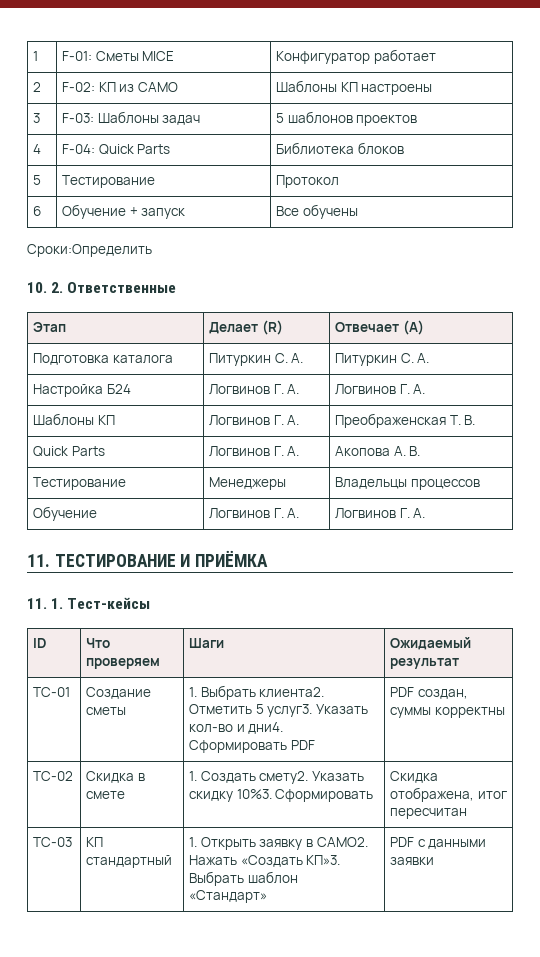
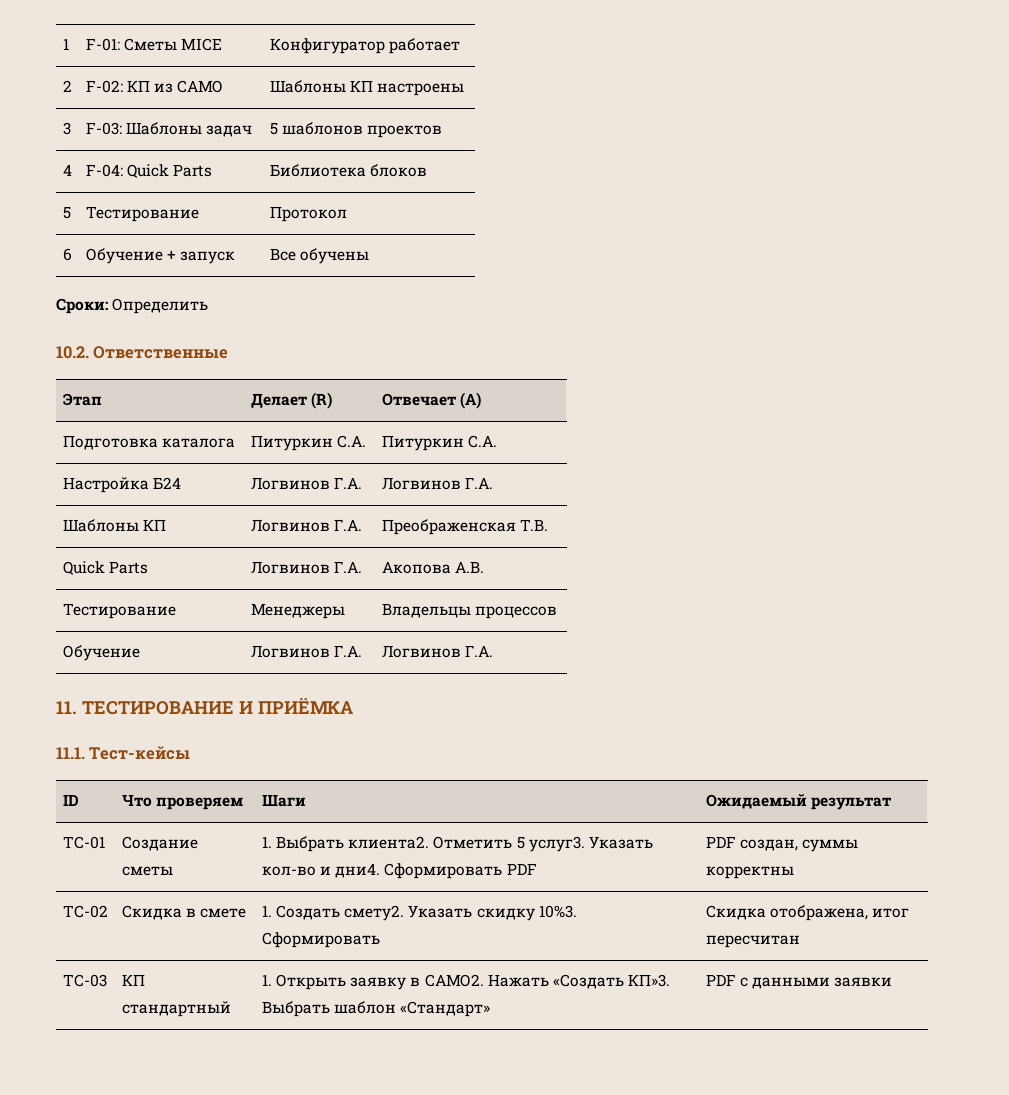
- Сроки:Определить
- 10. 2. Ответственные
+ Сроки: Определить
+ 10.2. Ответственные
- Подготовка каталога | Питуркин С. А. | Питуркин С. А.
+ Подготовка каталога | Питуркин С.А. | Питуркин С.А.
- Настройка Б24 | Логвинов Г. А. | Логвинов Г. А.
+ Настройка Б24 | Логвинов Г.А. | Логвинов Г.А.
- Шаблоны КП | Логвинов Г. А. | Преображенская Т. В.
+ Шаблоны КП | Логвинов Г.А. | Преображенская Т.В.
- Quick Parts | Логвинов Г. А. | Акопова А. В.
+ Quick Parts | Логвинов Г.А. | Акопова А.В.
- Обучение | Логвинов Г. А. | Логвинов Г. А.
+ Обучение | Логвинов Г.А. | Логвинов Г.А.
- 11. 1. Тест-кейсы
+ 11.1. Тест-кейсы

